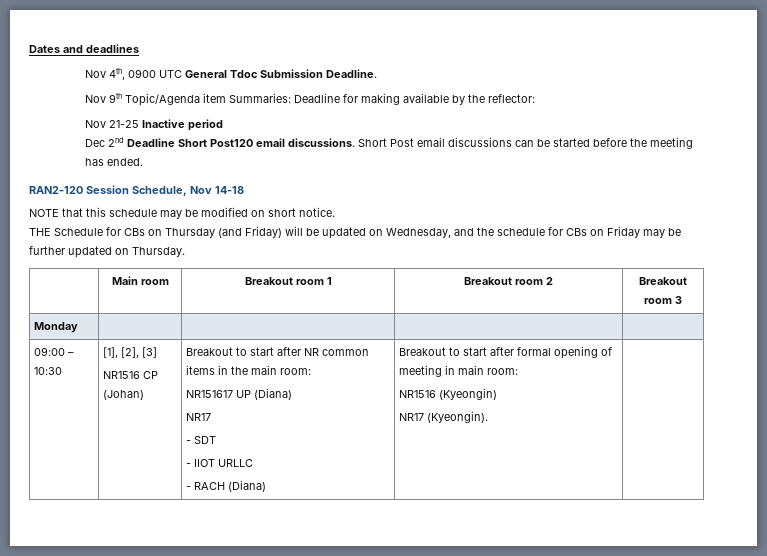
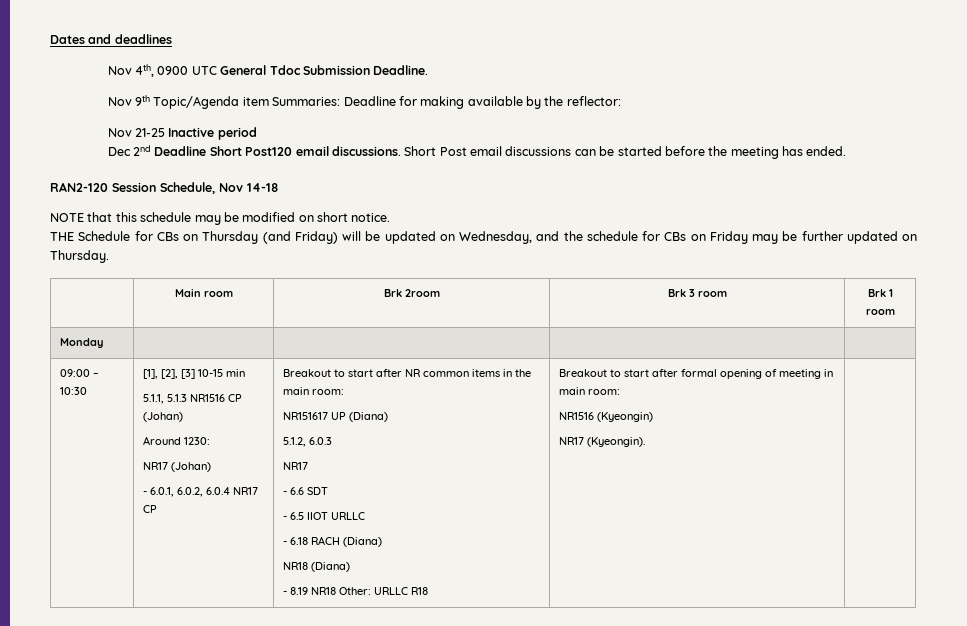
- | Main room | Breakout room 1 | Breakout room 2 | Breakout room 3
+ | Main room | Brk 2room | Brk 3 room | Brk 1 room
- [1], [2], [3]
- NR1516 CP (Johan)
+ [1], [2], [3] 10-15 min
+ 5.1.1, 5.1.3 NR1516 CP (Johan)
+ Around 1230:
+ NR17 (Johan)
+ - 6.0.1, 6.0.2, 6.0.4 NR17 CP
+ 5.1.2, 6.0.3
- - SDT
+ - 6.6 SDT
- - IIOT URLLC
+ - 6.5 IIOT URLLC
- - RACH (Diana)
+ - 6.18 RACH (Diana)
+ NR18 (Diana)
+ - 8.19 NR18 Other: URLLC R18

